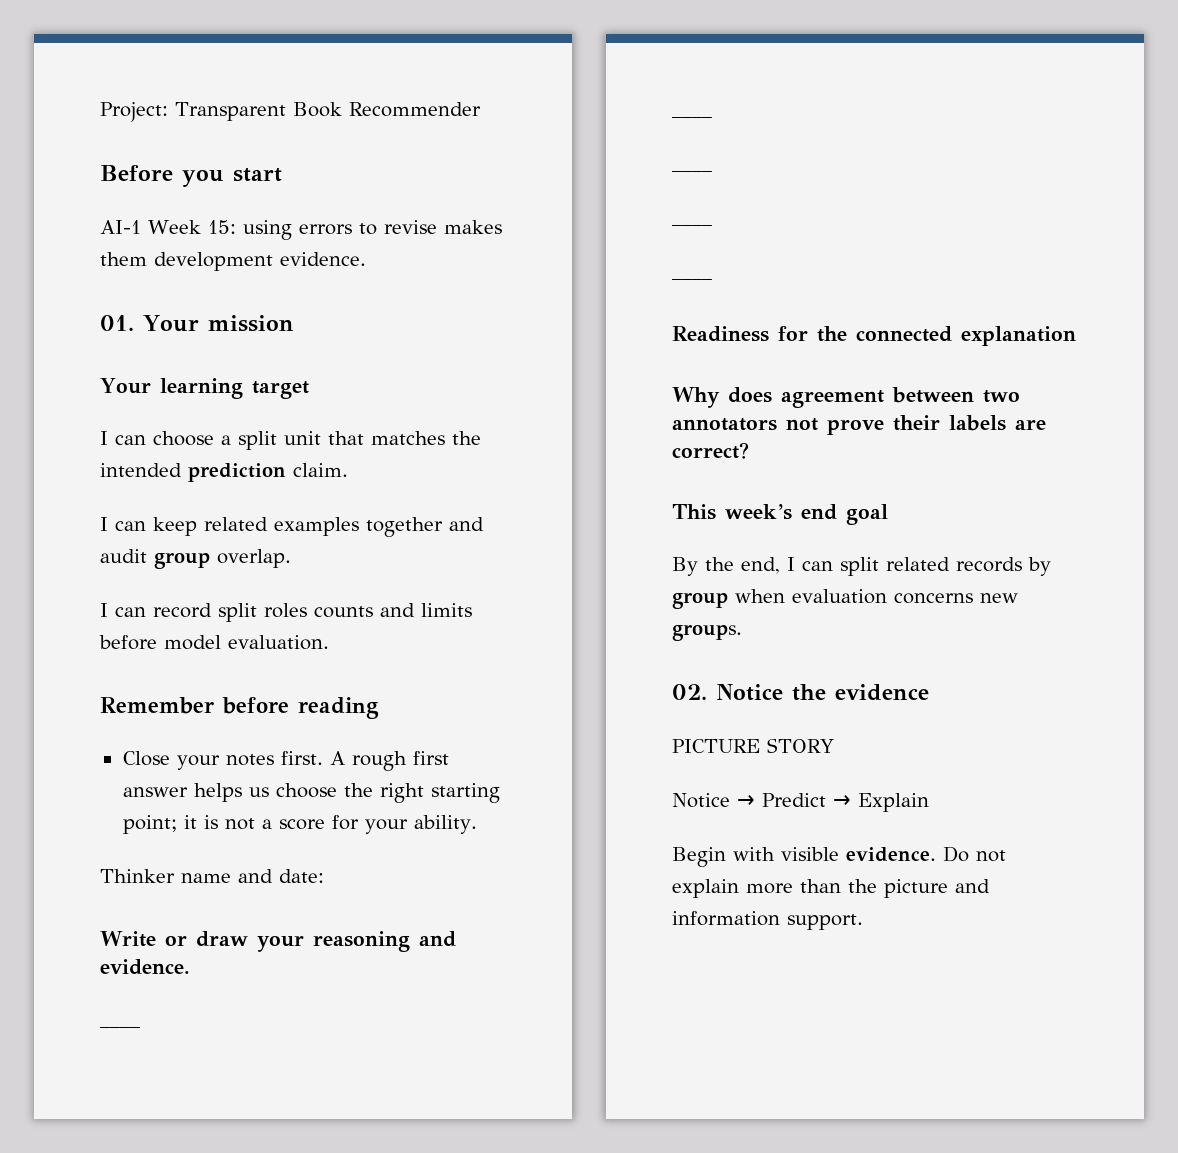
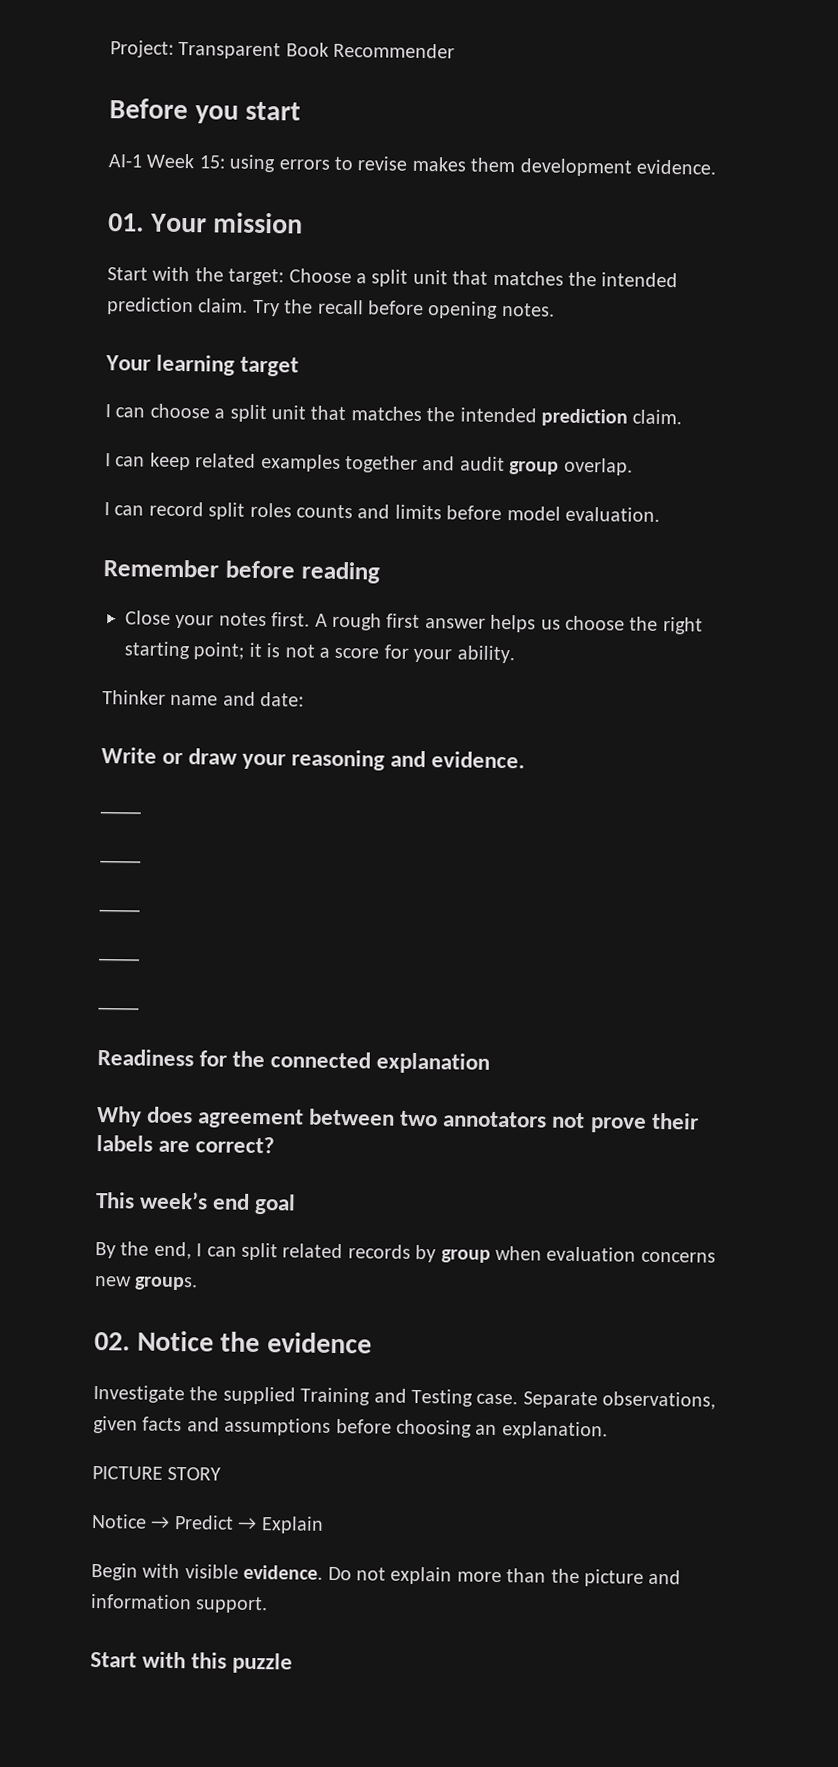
+ Start with the target: Choose a split unit that matches the intended prediction claim. Try the recall before opening notes.
+ Investigate the supplied Training and Testing case. Separate observations, given facts and assumptions before choosing an explanation.
+ Start with this puzzle

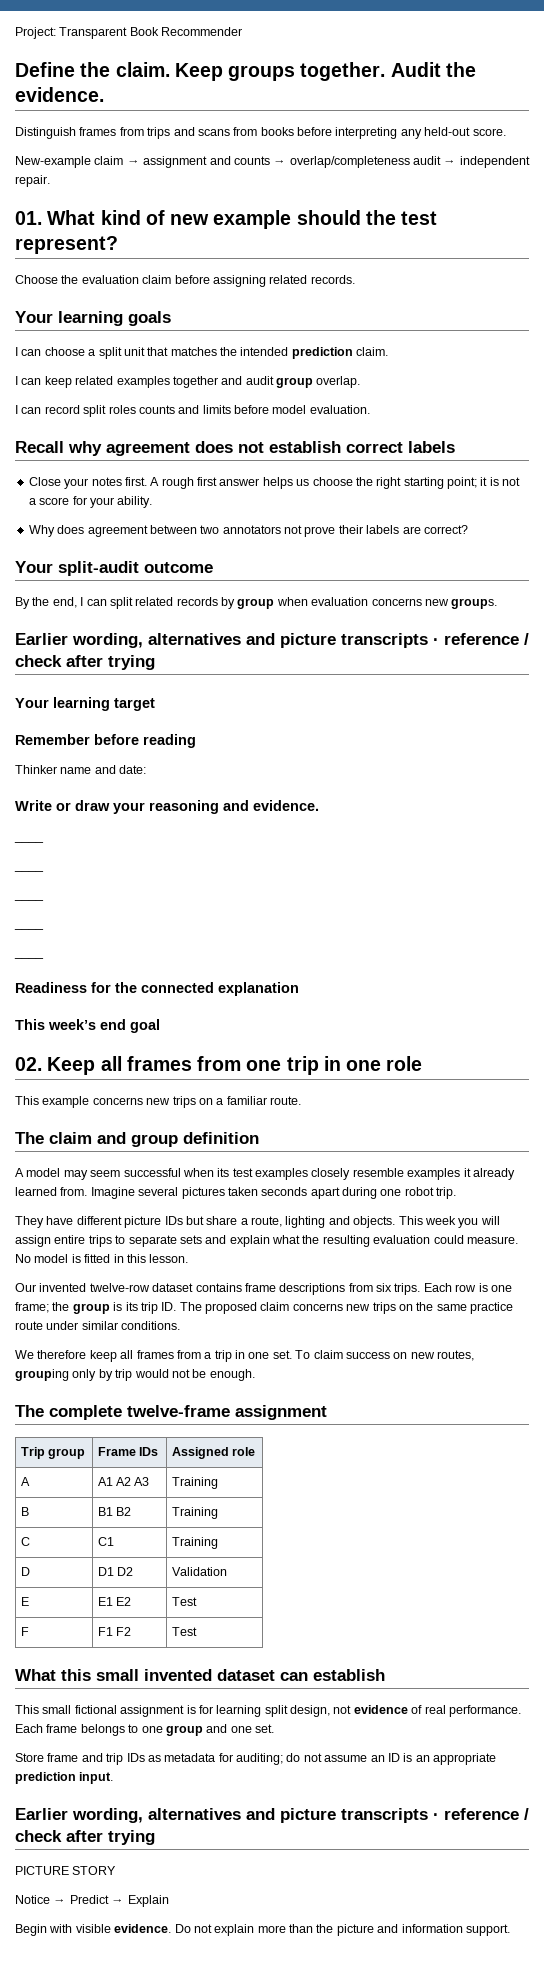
- Before you start
- AI-1 Week 15: using errors to revise makes them development evidence.
- 01. Your mission
- Start with the target: Choose a split unit that matches the intended prediction claim. Try the recall before opening notes.
- Your learning target
+ Define the claim. Keep groups together. Audit the evidence.
+ Distinguish frames from trips and scans from books before interpreting any held-out score.
+ New-example claim → assignment and counts → overlap/completeness audit → independent repair.
+ 01. What kind of new example should the test represent?
+ Choose the evaluation claim before assigning related records.
+ Your learning goals
- Remember before reading
+ Recall why agreement does not establish correct labels
+ Why does agreement between two annotators not prove their labels are correct?
+ Your split-audit outcome
+ By the end, I can split related records by group when evaluation concerns new groups.
+ Earlier wording, alternatives and picture transcripts · reference / check after trying
+ Your learning target
+ Remember before reading
- Why does agreement between two annotators not prove their labels are correct?
  This week’s end goal
- By the end, I can split related records by group when evaluation concerns new groups.
- 02. Notice the evidence
- Investigate the supplied Training and Testing case. Separate observations, given facts and assumptions before choosing an explanation.
+ 02. Keep all frames from one trip in one role
+ This example concerns new trips on a familiar route.
+ The claim and group definition
+ A model may seem successful when its test examples closely resemble examples it already learned from. Imagine several pictures taken seconds apart during one robot trip.
+ They have different picture IDs but share a route, lighting and objects. This week you will assign entire trips to separate sets and explain what the resulting evaluation could measure. No model is fitted in this lesson.
+ Our invented twelve-row dataset contains frame descriptions from six trips. Each row is one frame; the group is its trip ID. The proposed claim concerns new trips on the same practice route under similar conditions.
+ We therefore keep all frames from a trip in one set. To claim success on new routes, grouping only by trip would not be enough.
+ The complete twelve-frame assignment
+ Trip group | Frame IDs | Assigned role
+ A | A1 A2 A3 | Training
+ B | B1 B2 | Training
+ C | C1 | Training
+ D | D1 D2 | Validation
+ E | E1 E2 | Test
+ F | F1 F2 | Test
+ What this small invented dataset can establish
+ This small fictional assignment is for learning split design, not evidence of real performance. Each frame belongs to one group and one set.
+ Store frame and trip IDs as metadata for auditing; do not assume an ID is an appropriate prediction input.
+ Earlier wording, alternatives and picture transcripts · reference / check after trying
- Start with this puzzle

